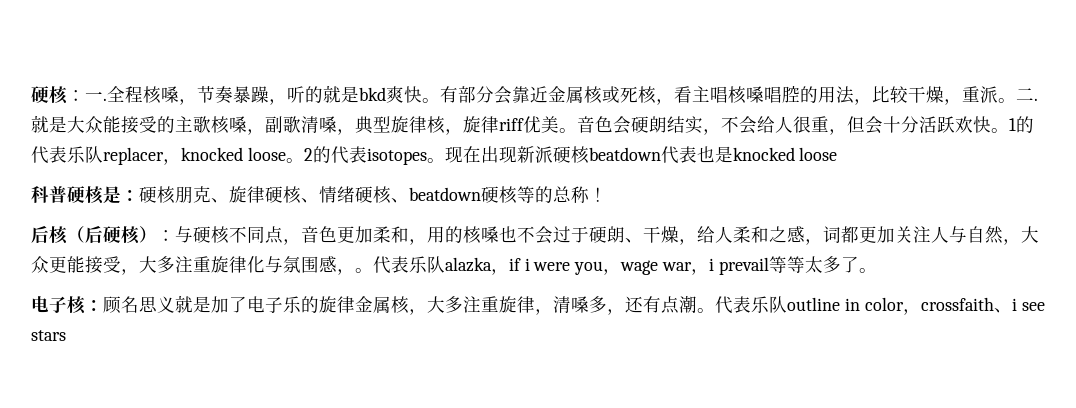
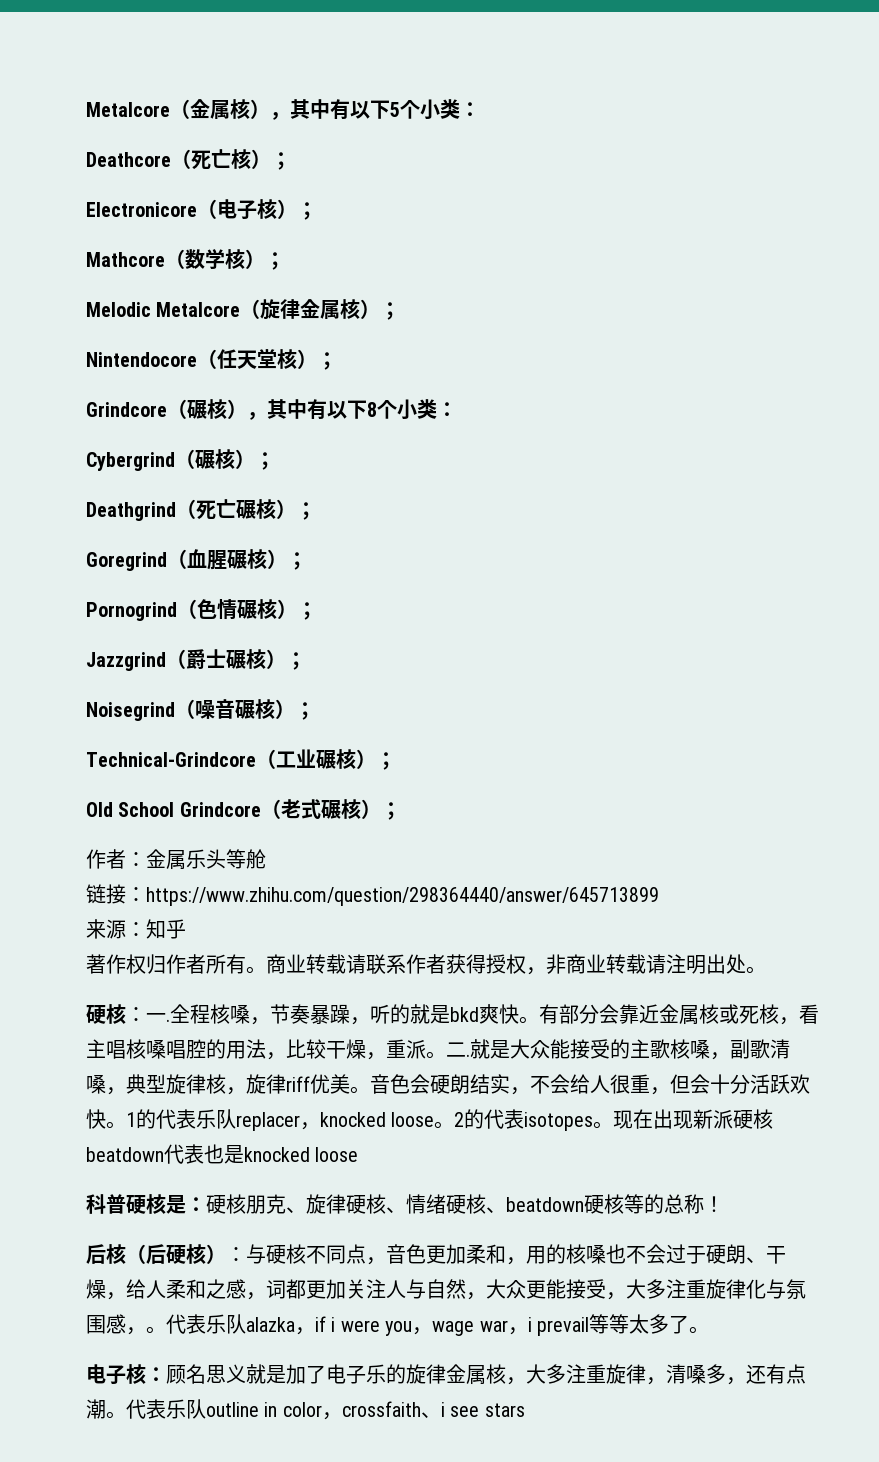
+ Metalcore（金属核），其中有以下5个小类：
+ Deathcore（死亡核）；
+ Electronicore（电子核）；
+ Mathcore（数学核）；
+ Melodic Metalcore（旋律金属核）；
+ Nintendocore（任天堂核）；
+ Grindcore（碾核），其中有以下8个小类：
+ Cybergrind（碾核）；
+ Deathgrind（死亡碾核）；
+ Goregrind（血腥碾核）；
+ Pornogrind（色情碾核）；
+ Jazzgrind（爵士碾核）；
+ Noisegrind（噪音碾核）；
+ Technical-Grindcore（工业碾核）；
+ Old School Grindcore（老式碾核）；
+ 作者：金属乐头等舱
+ 链接：https://www.zhihu.com/question/298364440/answer/645713899
+ 来源：知乎
+ 著作权归作者所有。商业转载请联系作者获得授权，非商业转载请注明出处。

